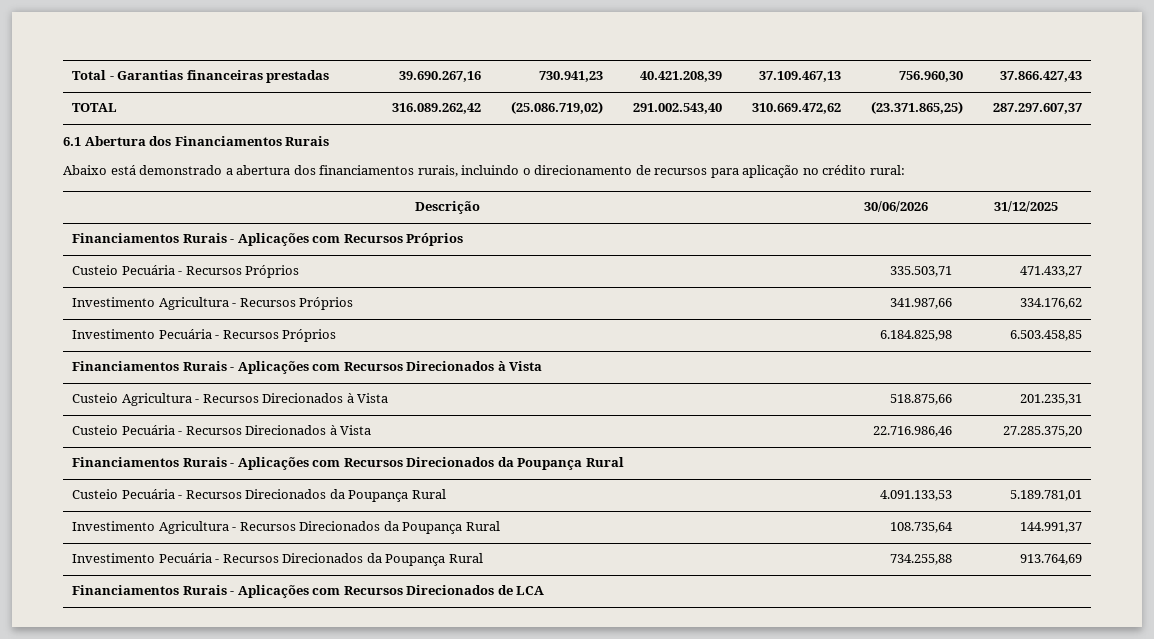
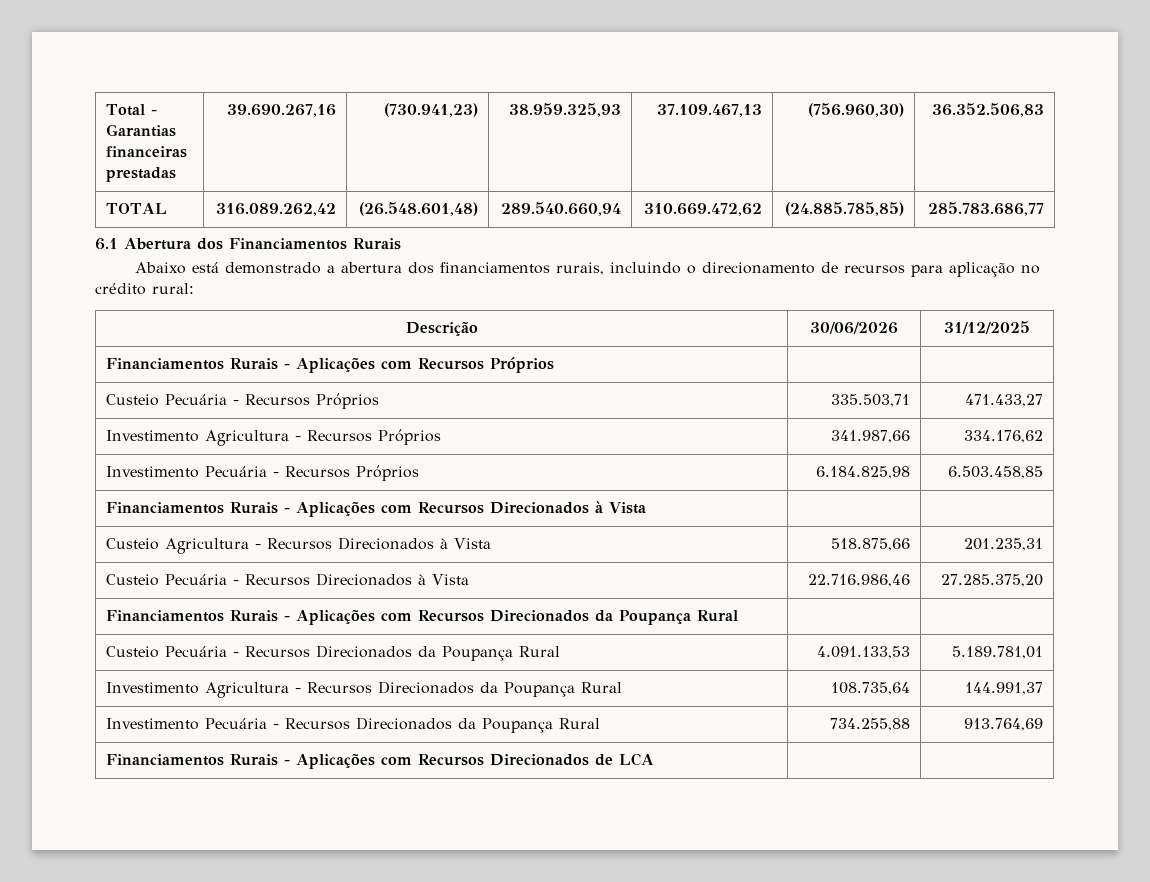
- Total - Garantias financeiras prestadas | 39.690.267,16 | 730.941,23 | 40.421.208,39 | 37.109.467,13 | 756.960,30 | 37.866.427,43
+ Total - Garantias financeiras prestadas | 39.690.267,16 | (730.941,23) | 38.959.325,93 | 37.109.467,13 | (756.960,30) | 36.352.506,83
- TOTAL | 316.089.262,42 | (25.086.719,02) | 291.002.543,40 | 310.669.472,62 | (23.371.865,25) | 287.297.607,37
+ TOTAL | 316.089.262,42 | (26.548.601,48) | 289.540.660,94 | 310.669.472,62 | (24.885.785,85) | 285.783.686,77

